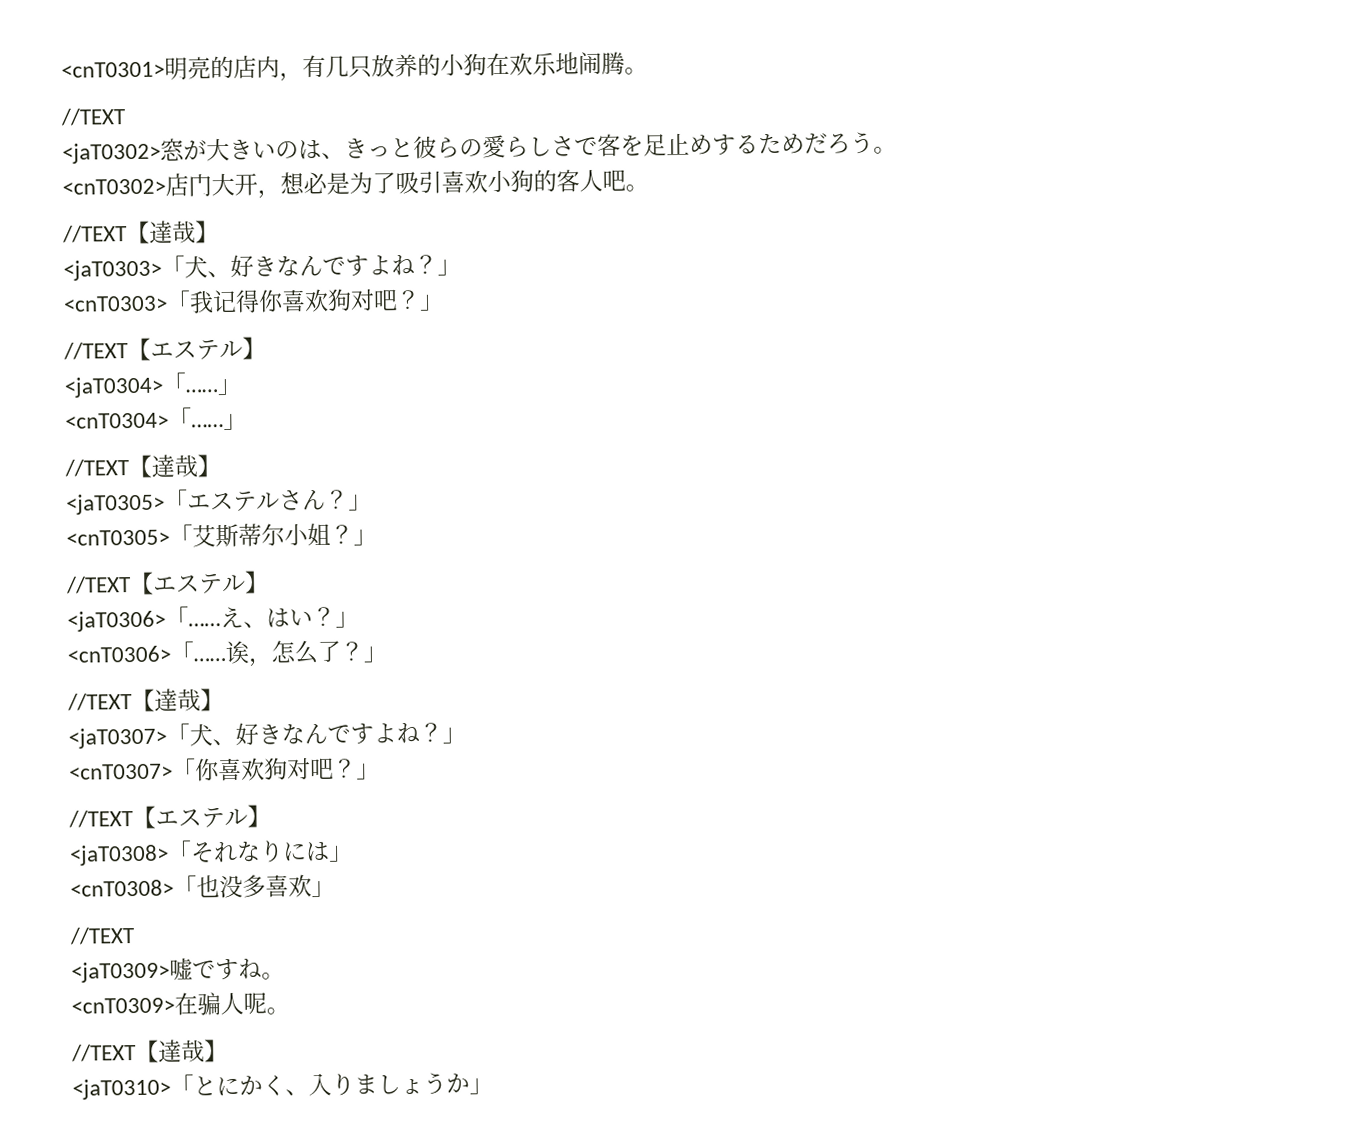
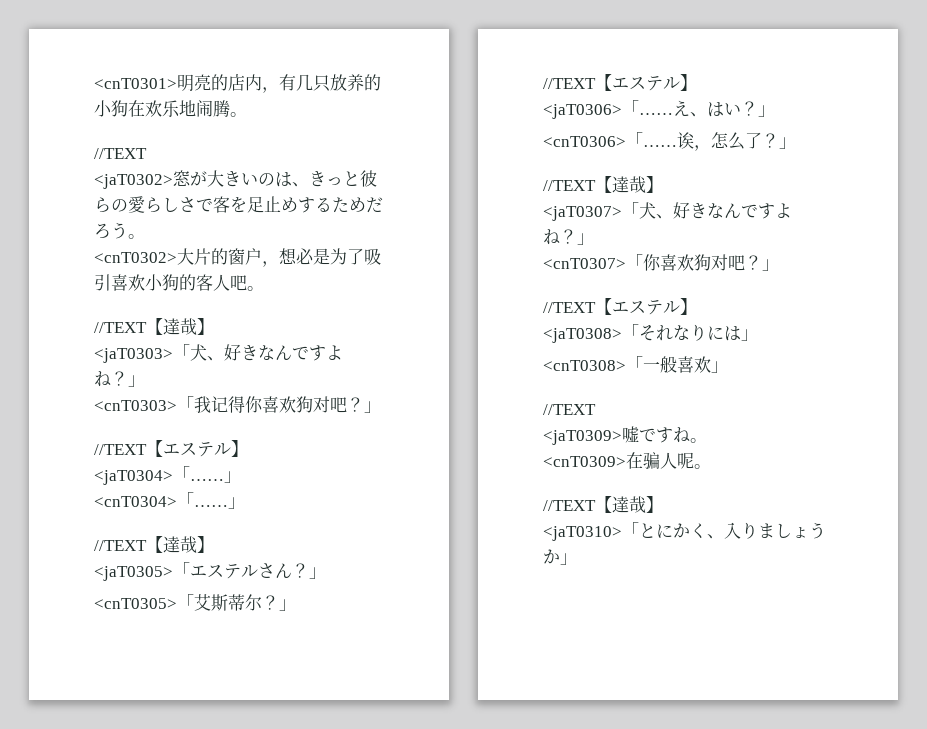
- <cnT0302>店门大开，想必是为了吸引喜欢小狗的客人吧。
+ <cnT0302>大片的窗户，想必是为了吸引喜欢小狗的客人吧。
- <cnT0305>「艾斯蒂尔小姐？」
+ <cnT0305>「艾斯蒂尔？」
- <cnT0308>「也没多喜欢」
+ <cnT0308>「一般喜欢」

